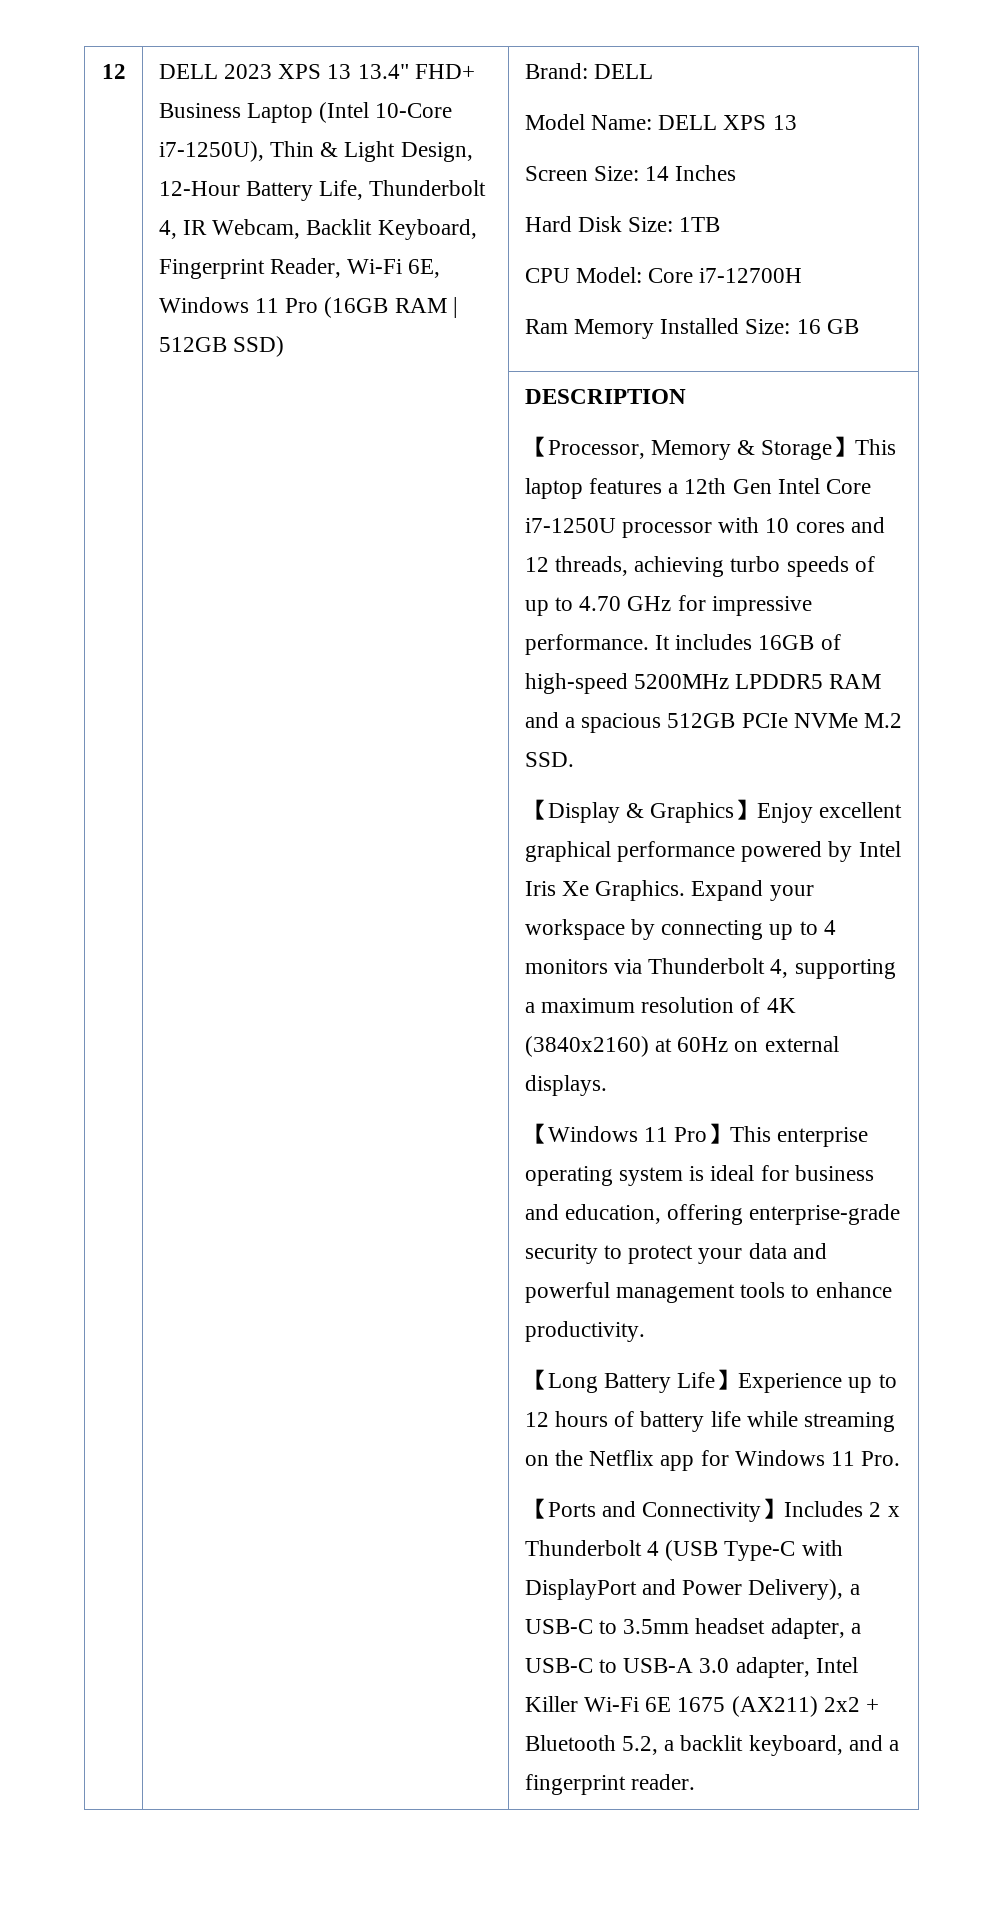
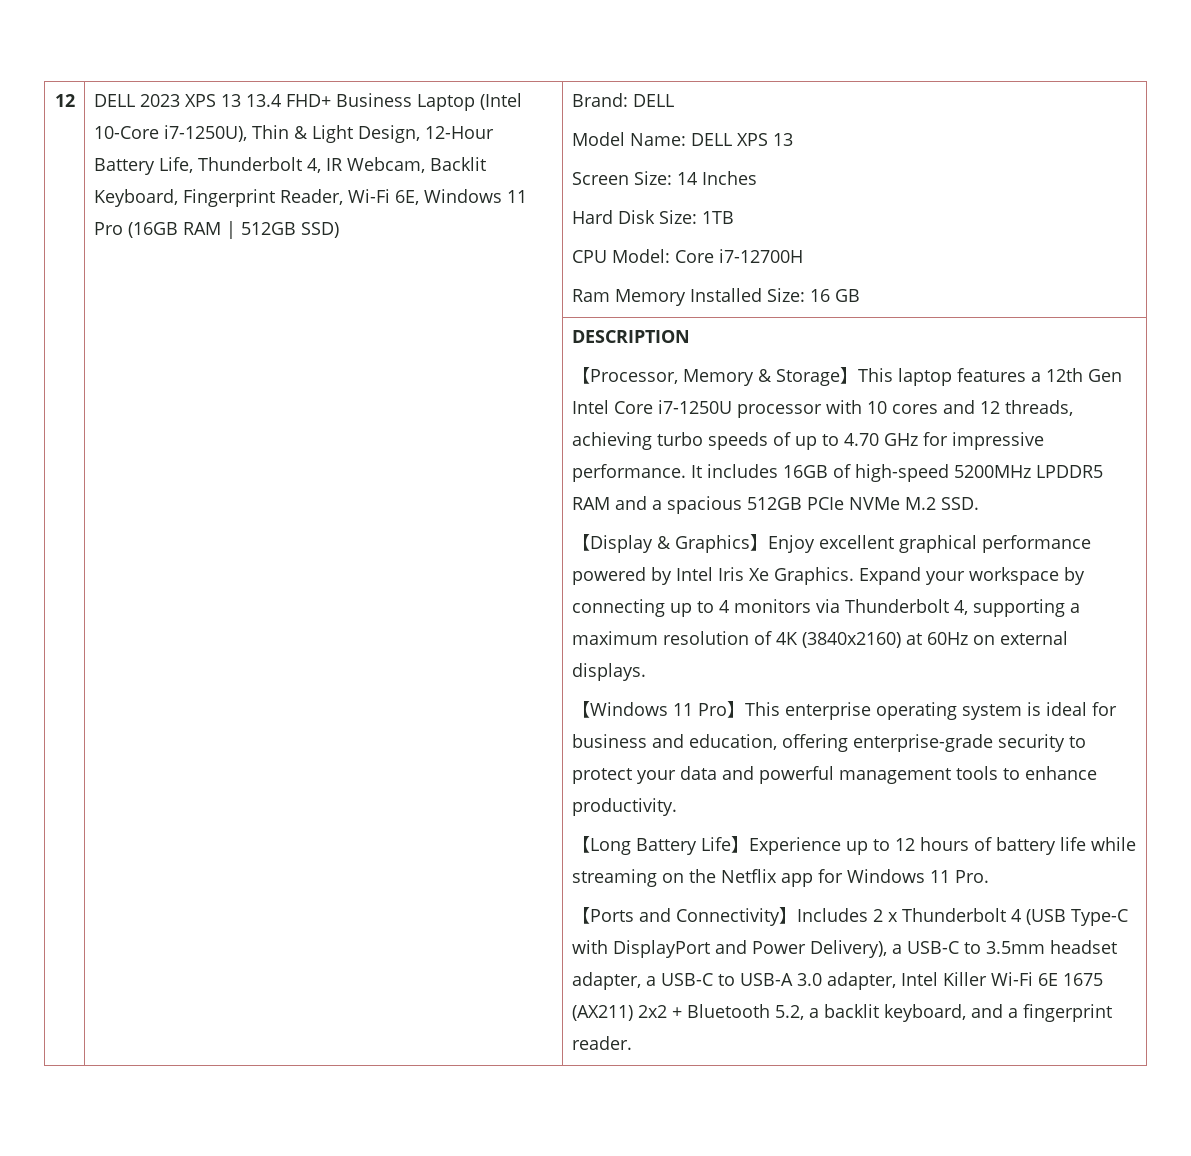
- DELL 2023 XPS 13 13.4" FHD+ Business Laptop (Intel 10-Core i7-1250U), Thin & Light Design, 12-Hour Battery Life, Thunderbolt 4, IR Webcam, Backlit Keyboard, Fingerprint Reader, Wi-Fi 6E, Windows 11 Pro (16GB RAM | 512GB SSD)
+ DELL 2023 XPS 13 13.4 FHD+ Business Laptop (Intel 10-Core i7-1250U), Thin & Light Design, 12-Hour Battery Life, Thunderbolt 4, IR Webcam, Backlit Keyboard, Fingerprint Reader, Wi-Fi 6E, Windows 11 Pro (16GB RAM | 512GB SSD)

